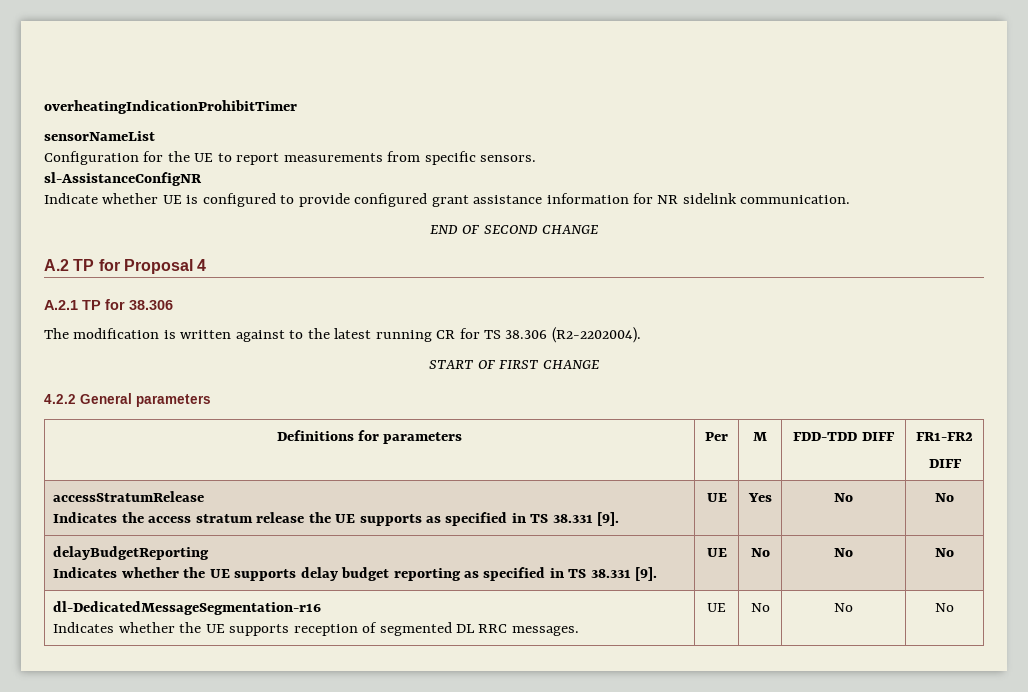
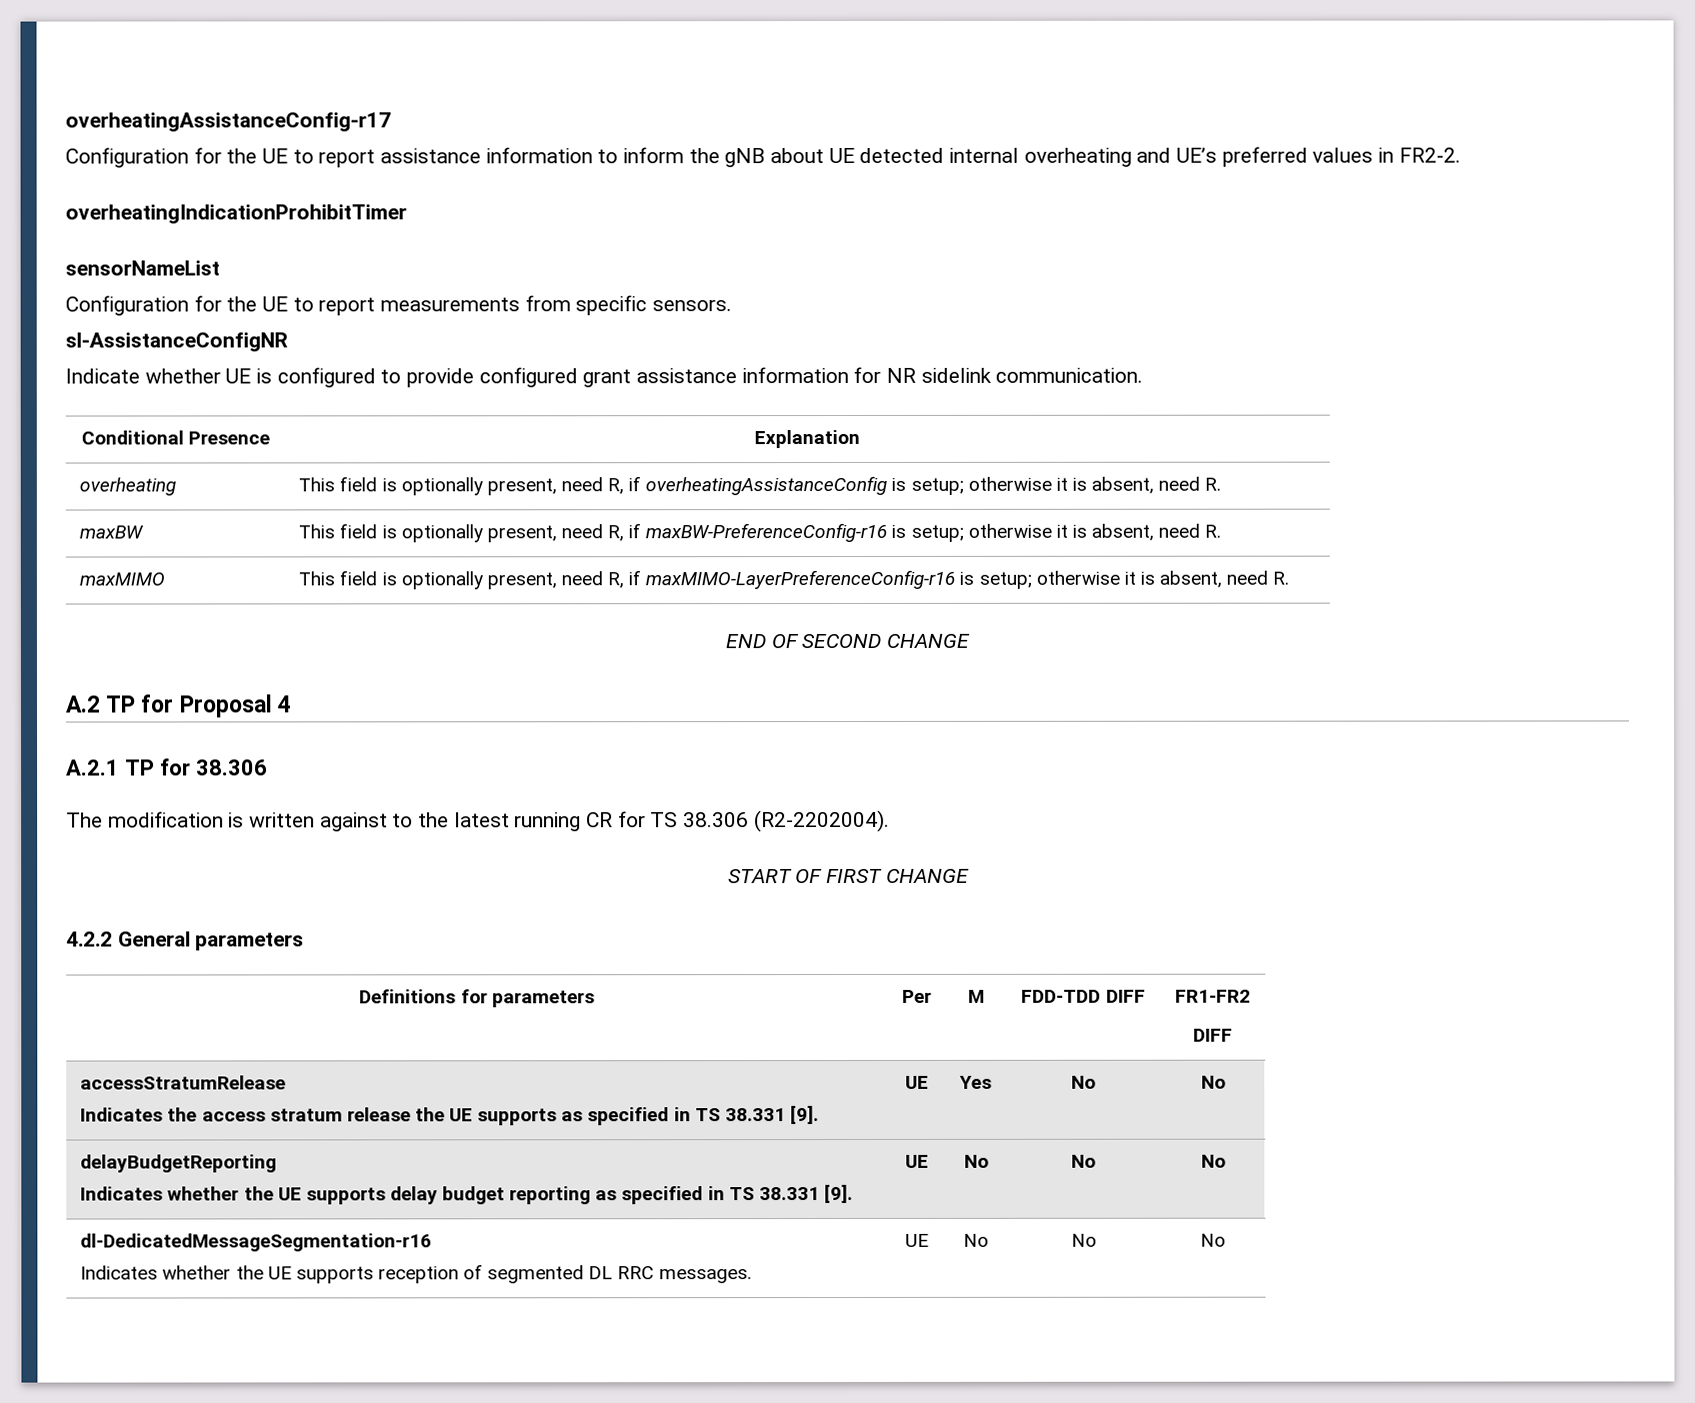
+ overheatingAssistanceConfig-r17
+ Configuration for the UE to report assistance information to inform the gNB about UE detected internal overheating and UE’s preferred values in FR2-2.
+ Conditional Presence | Explanation
+ overheating | This field is optionally present, need R, if overheatingAssistanceConfig is setup; otherwise it is absent, need R.
+ maxBW | This field is optionally present, need R, if maxBW-PreferenceConfig-r16 is setup; otherwise it is absent, need R.
+ maxMIMO | This field is optionally present, need R, if maxMIMO-LayerPreferenceConfig-r16 is setup; otherwise it is absent, need R.

